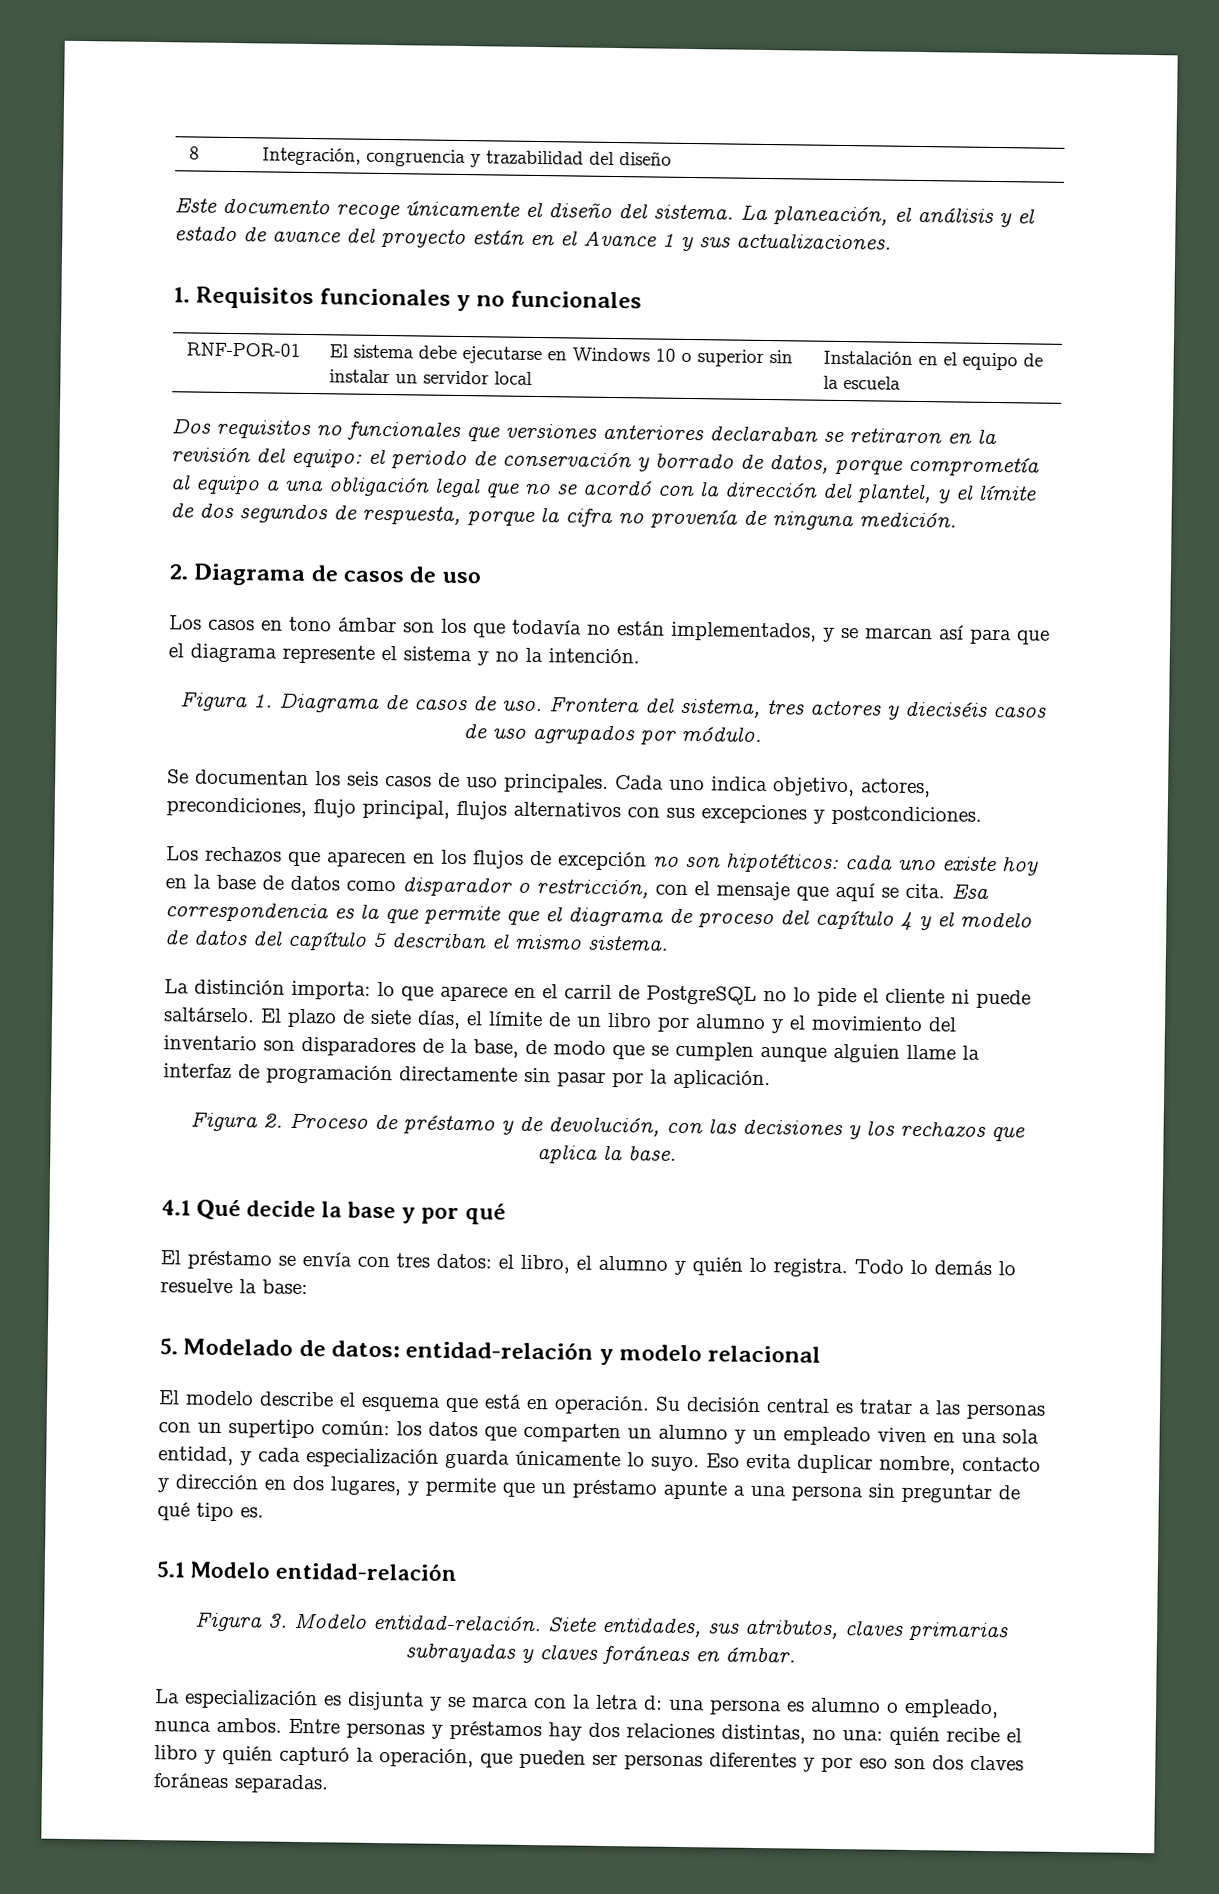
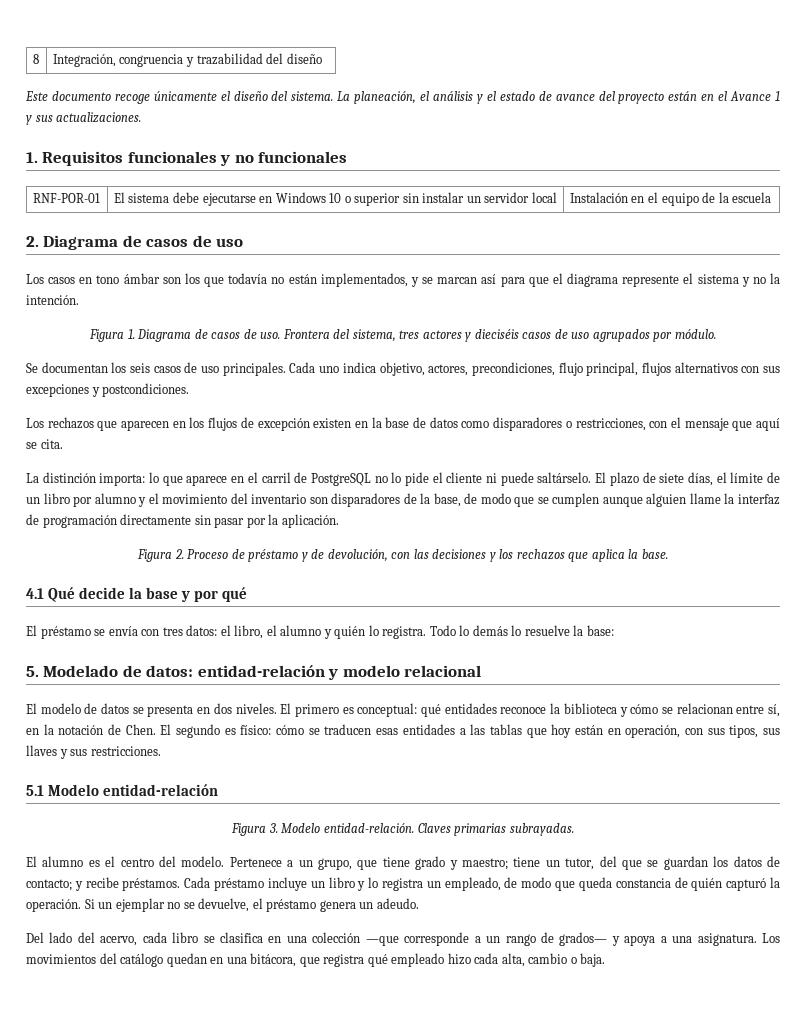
- Dos requisitos no funcionales que versiones anteriores declaraban se retiraron en la revisión del equipo: el periodo de conservación y borrado de datos, porque comprometía al equipo a una obligación legal que no se acordó con la dirección del plantel, y el límite de dos segundos de respuesta, porque la cifra no provenía de ninguna medición.
- Los rechazos que aparecen en los flujos de excepción no son hipotéticos: cada uno existe hoy en la base de datos como disparador o restricción, con el mensaje que aquí se cita. Esa correspondencia es la que permite que el diagrama de proceso del capítulo 4 y el modelo de datos del capítulo 5 describan el mismo sistema.
+ Los rechazos que aparecen en los flujos de excepción existen en la base de datos como disparadores o restricciones, con el mensaje que aquí se cita.
- El modelo describe el esquema que está en operación. Su decisión central es tratar a las personas con un supertipo común: los datos que comparten un alumno y un empleado viven en una sola entidad, y cada especialización guarda únicamente lo suyo. Eso evita duplicar nombre, contacto y dirección en dos lugares, y permite que un préstamo apunte a una persona sin preguntar de qué tipo es.
+ El modelo de datos se presenta en dos niveles. El primero es conceptual: qué entidades reconoce la biblioteca y cómo se relacionan entre sí, en la notación de Chen. El segundo es físico: cómo se traducen esas entidades a las tablas que hoy están en operación, con sus tipos, sus llaves y sus restricciones.
- Siete entidades, sus atributos, claves primarias subrayadas y claves foráneas en ámbar.
- La especialización es disjunta y se marca con la letra d: una persona es alumno o empleado, nunca ambos. Entre personas y préstamos hay dos relaciones distintas, no una: quién recibe el libro y quién capturó la operación, que pueden ser personas diferentes y por eso son dos claves foráneas separadas.
+ Claves primarias subrayadas.
+ El alumno es el centro del modelo. Pertenece a un grupo, que tiene grado y maestro; tiene un tutor, del que se guardan los datos de contacto; y recibe préstamos. Cada préstamo incluye un libro y lo registra un empleado, de modo que queda constancia de quién capturó la operación. Si un ejemplar no se devuelve, el préstamo genera un adeudo.
+ Del lado del acervo, cada libro se clasifica en una colección —que corresponde a un rango de grados— y apoya a una asignatura. Los movimientos del catálogo quedan en una bitácora, que registra qué empleado hizo cada alta, cambio o baja.

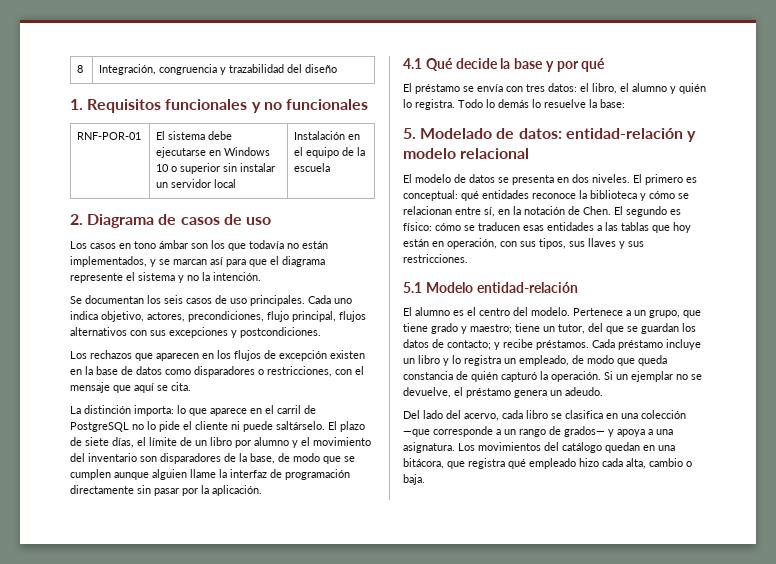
- Este documento recoge únicamente el diseño del sistema. La planeación, el análisis y el estado de avance del proyecto están en el Avance 1 y sus actualizaciones.
- Figura 1. Diagrama de casos de uso. Frontera del sistema, tres actores y dieciséis casos de uso agrupados por módulo.
- Figura 2. Proceso de préstamo y de devolución, con las decisiones y los rechazos que aplica la base.
- Figura 3. Modelo entidad-relación. Claves primarias subrayadas.

